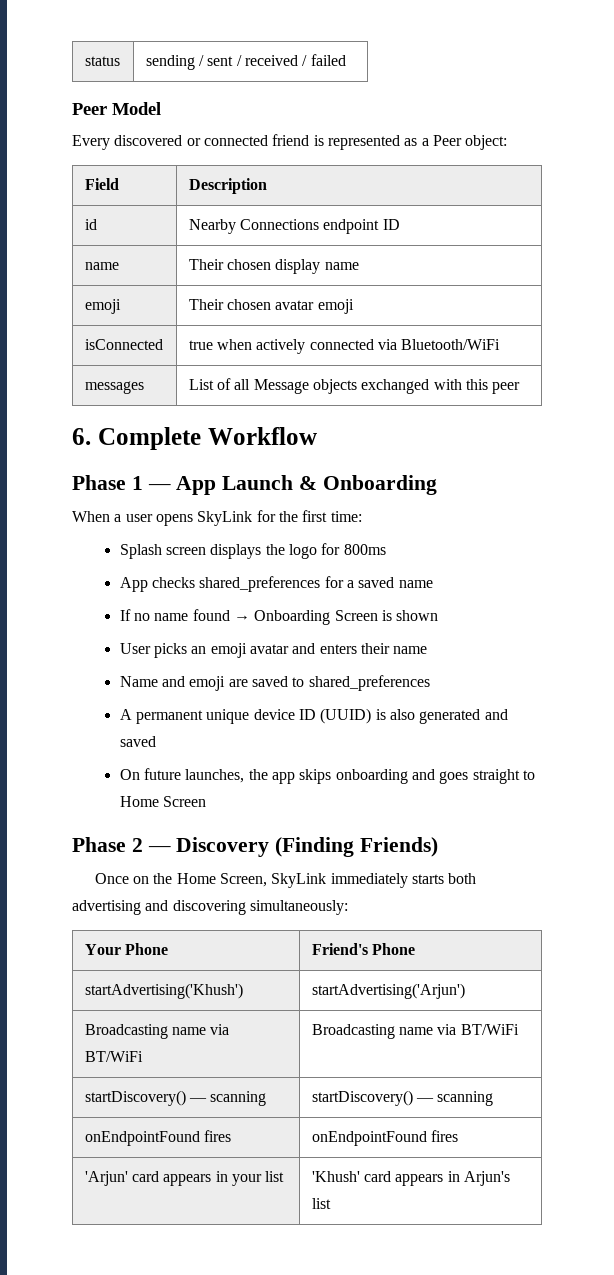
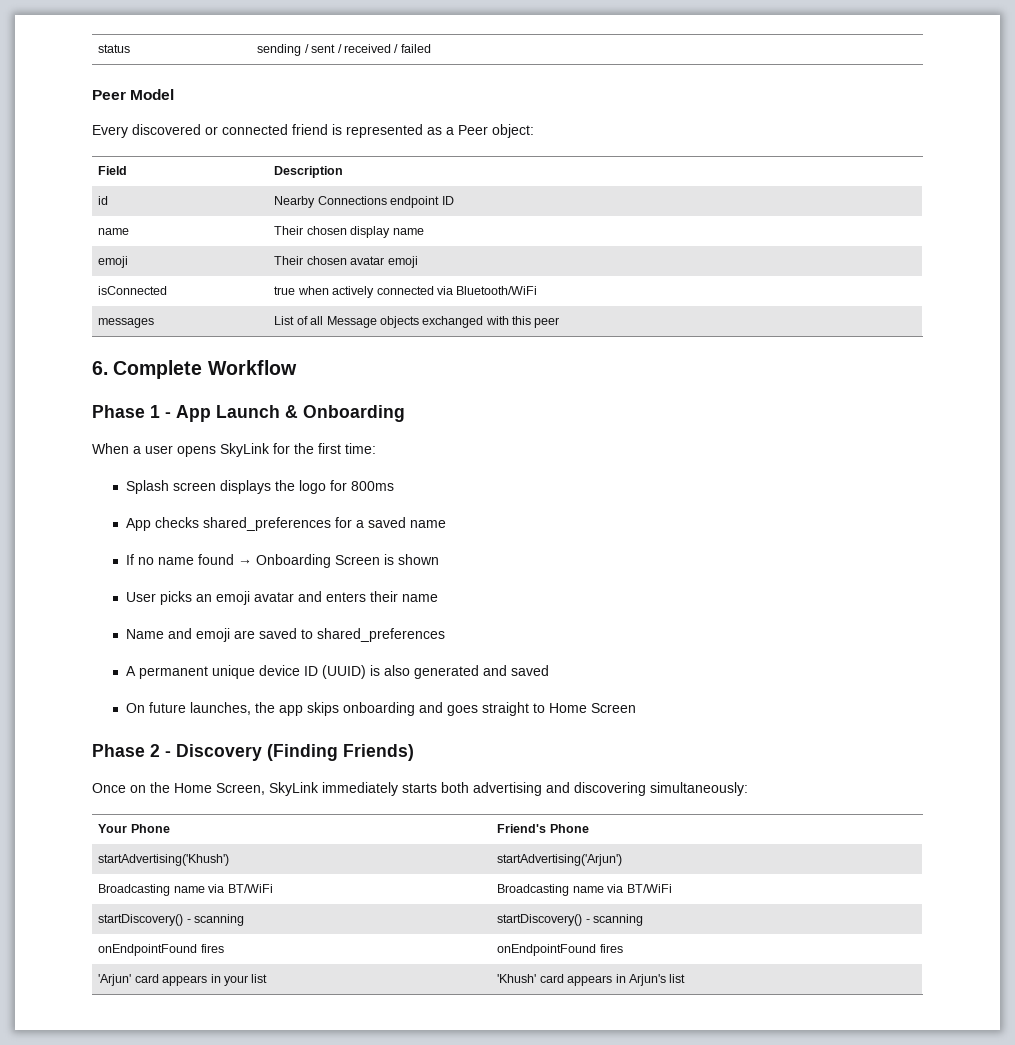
- Phase 1 — App Launch & Onboarding
+ Phase 1 - App Launch & Onboarding
- Phase 2 — Discovery (Finding Friends)
+ Phase 2 - Discovery (Finding Friends)
- startDiscovery() — scanning | startDiscovery() — scanning
+ startDiscovery() - scanning | startDiscovery() - scanning

